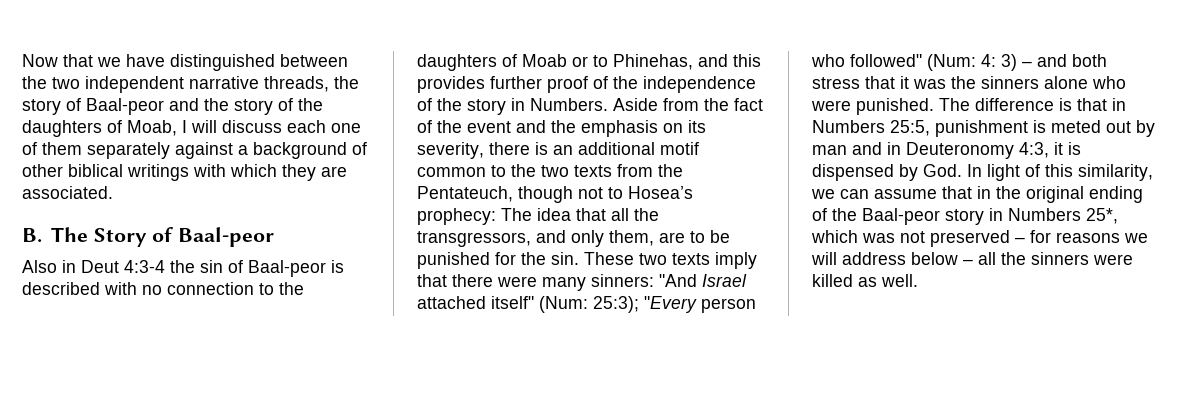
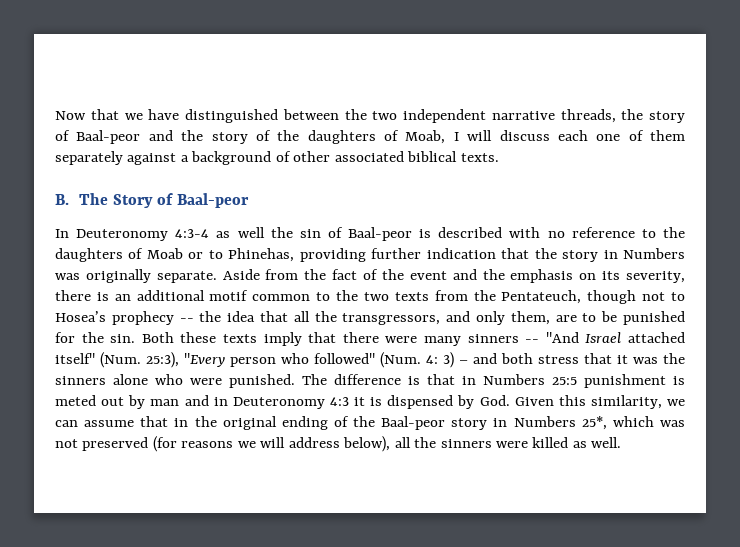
- Now that we have distinguished between the two independent narrative threads, the story of Baal-peor and the story of the daughters of Moab, I will discuss each one of them separately against a background of other biblical writings with which they are associated.
+ Now that we have distinguished between the two independent narrative threads, the story of Baal-peor and the story of the daughters of Moab, I will discuss each one of them separately against a background of other associated biblical texts.
- Also in Deut 4:3-4 the sin of Baal-peor is described with no connection to the daughters of Moab or to Phinehas, and this provides further proof of the independence of the story in Numbers.
+ In Deuteronomy 4:3-4 as well the sin of Baal-peor is described with no reference to the daughters of Moab or to Phinehas, providing further indication that the story in Numbers was originally separate.
- Aside from the fact of the event and the emphasis on its severity, there is an additional motif common to the two texts from the Pentateuch, though not to Hosea’s prophecy: The idea that all the transgressors, and only them, are to be punished for the sin.
+ Aside from the fact of the event and the emphasis on its severity, there is an additional motif common to the two texts from the Pentateuch, though not to Hosea’s prophecy -- the idea that all the transgressors, and only them, are to be punished for the sin.
- These two texts imply that there were many sinners: "And Israel attached itself" (Num: 25:3); "Every person who followed" (Num: 4: 3) – and both stress that it was the sinners alone who were punished.
+ Both these texts imply that there were many sinners -- "And Israel attached itself" (Num. 25:3), "Every person who followed" (Num. 4: 3) – and both stress that it was the sinners alone who were punished.
- The difference is that in Numbers 25:5, punishment is meted out by man and in Deuteronomy 4:3, it is dispensed by God. In light of this similarity, we can assume that in the original ending of the Baal-peor story in Numbers 25*, which was not preserved – for reasons we will address below – all the sinners were killed as well.
+ The difference is that in Numbers 25:5 punishment is meted out by man and in Deuteronomy 4:3 it is dispensed by God. Given this similarity, we can assume that in the original ending of the Baal-peor story in Numbers 25*, which was not preserved (for reasons we will address below), all the sinners were killed as well.

